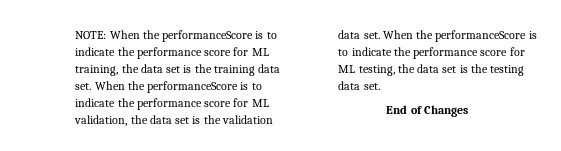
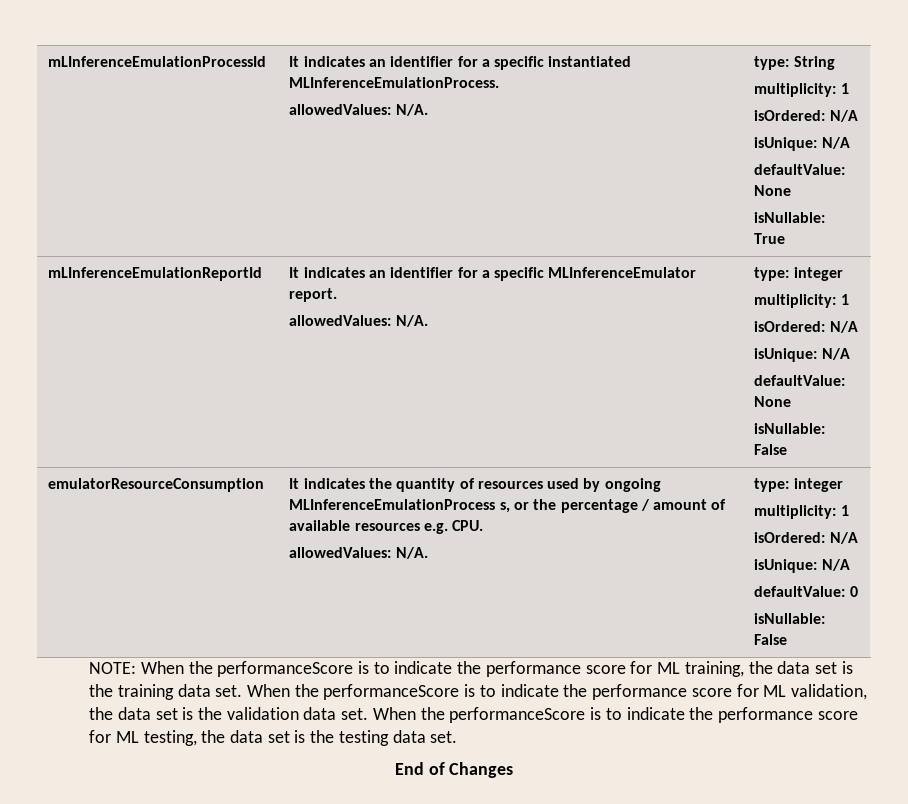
+ mLInferenceEmulationProcessId | It indicates an identifier for a specific instantiated MLInferenceEmulationProcess.
+ allowedValues: N/A. | type: String
+ multiplicity: 1
+ isOrdered: N/A
+ isUnique: N/A
+ defaultValue: None
+ isNullable: True
+ mLInferenceEmulationReportId | It indicates an identifier for a specific MLInferenceEmulator report.
+ allowedValues: N/A. | type: integer
+ multiplicity: 1
+ isOrdered: N/A
+ isUnique: N/A
+ defaultValue: None
+ isNullable: False
+ emulatorResourceConsumption | It indicates the quantity of resources used by ongoing MLInferenceEmulationProcess s, or the percentage / amount of available resources e.g. CPU.
+ allowedValues: N/A. | type: integer
+ multiplicity: 1
+ isOrdered: N/A
+ isUnique: N/A
+ defaultValue: 0
+ isNullable: False

